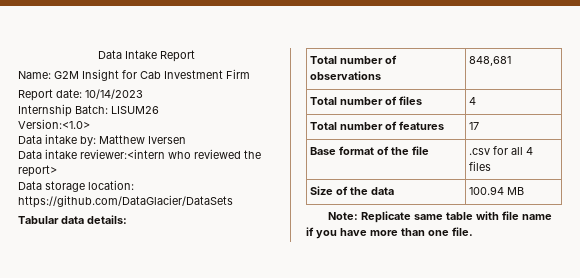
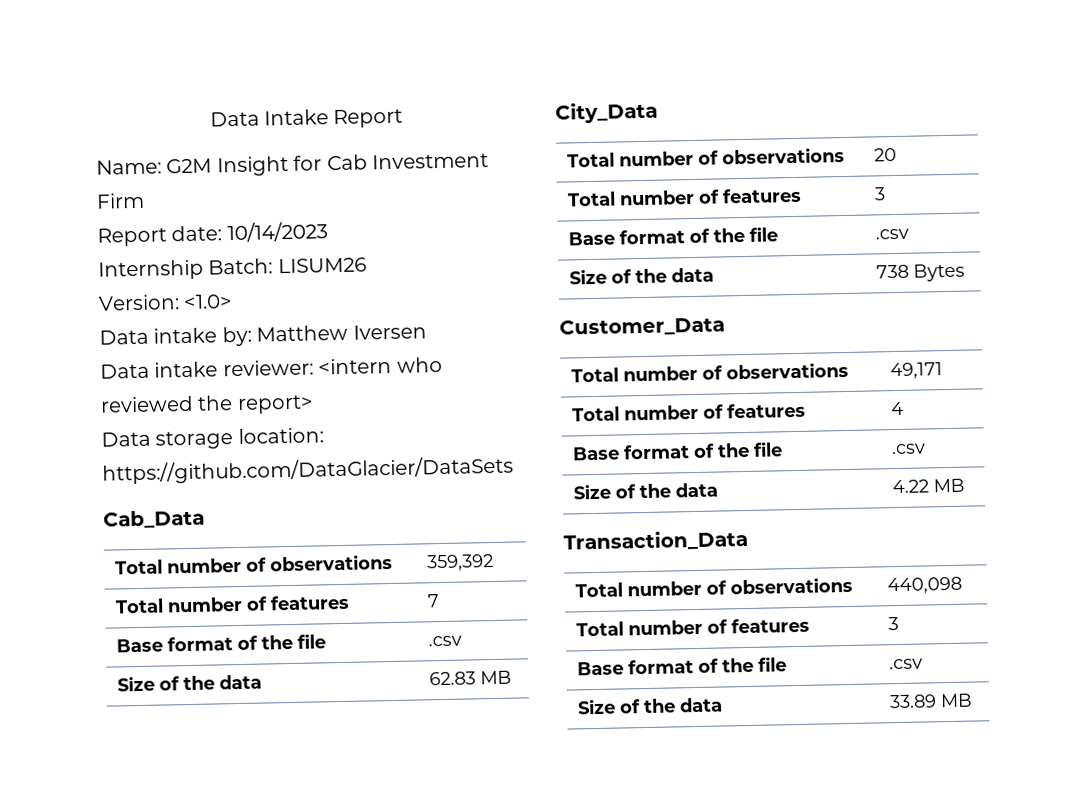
- Version:<1.0>
+ Version: <1.0>
- Data intake reviewer:<intern who reviewed the report>
+ Data intake reviewer: <intern who reviewed the report>
- Tabular data details:
- Total number of observations | 848,681
- Total number of files | 4
- Total number of features | 17
- Base format of the file | .csv for all 4 files
- Size of the data | 100.94 MB
- Note: Replicate same table with file name if you have more than one file.
+ Cab_Data
+ Total number of observations | 359,392
+ Total number of features | 7
+ Base format of the file | .csv
+ Size of the data | 62.83 MB
+ City_Data
+ Total number of observations | 20
+ Total number of features | 3
+ Base format of the file | .csv
+ Size of the data | 738 Bytes
+ Customer_Data
+ Total number of observations | 49,171
+ Total number of features | 4
+ Base format of the file | .csv
+ Size of the data | 4.22 MB
+ Transaction_Data
+ Total number of observations | 440,098
+ Total number of features | 3
+ Base format of the file | .csv
+ Size of the data | 33.89 MB

